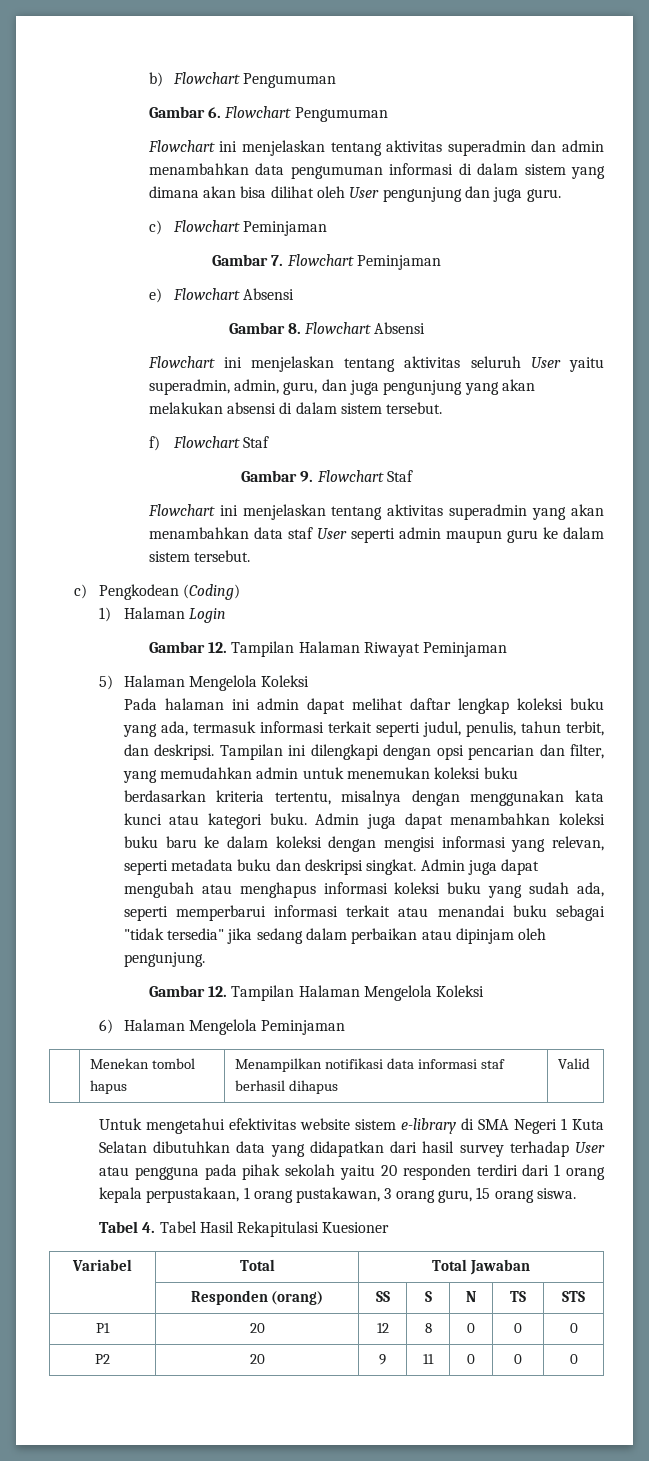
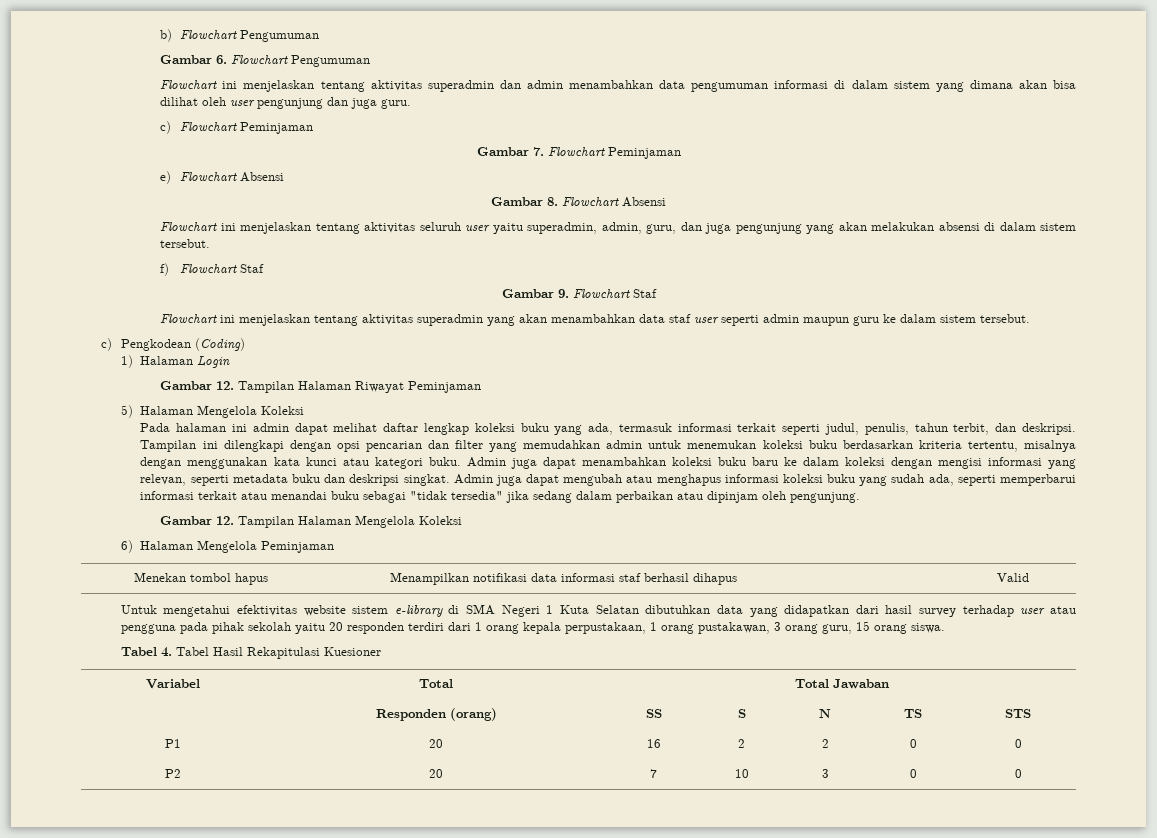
- Flowchart ini menjelaskan tentang aktivitas superadmin dan admin menambahkan data pengumuman informasi di dalam sistem yang dimana akan bisa dilihat oleh User pengunjung dan juga guru.
+ Flowchart ini menjelaskan tentang aktivitas superadmin dan admin menambahkan data pengumuman informasi di dalam sistem yang dimana akan bisa dilihat oleh user pengunjung dan juga guru.
- Flowchart ini menjelaskan tentang aktivitas seluruh User yaitu superadmin, admin, guru, dan juga pengunjung yang akan melakukan absensi di dalam sistem tersebut.
+ Flowchart ini menjelaskan tentang aktivitas seluruh user yaitu superadmin, admin, guru, dan juga pengunjung yang akan melakukan absensi di dalam sistem tersebut.
- Flowchart ini menjelaskan tentang aktivitas superadmin yang akan menambahkan data staf User seperti admin maupun guru ke dalam sistem tersebut.
+ Flowchart ini menjelaskan tentang aktivitas superadmin yang akan menambahkan data staf user seperti admin maupun guru ke dalam sistem tersebut.
- Tampilan ini dilengkapi dengan opsi pencarian dan filter, yang memudahkan admin untuk menemukan koleksi buku berdasarkan kriteria tertentu, misalnya dengan menggunakan kata kunci atau kategori buku.
+ Tampilan ini dilengkapi dengan opsi pencarian dan filter yang memudahkan admin untuk menemukan koleksi buku berdasarkan kriteria tertentu, misalnya dengan menggunakan kata kunci atau kategori buku.
- Untuk mengetahui efektivitas website sistem e-library di SMA Negeri 1 Kuta Selatan dibutuhkan data yang didapatkan dari hasil survey terhadap User atau pengguna pada pihak sekolah yaitu 20 responden terdiri dari 1 orang kepala perpustakaan, 1 orang pustakawan, 3 orang guru, 15 orang siswa.
+ Untuk mengetahui efektivitas website sistem e-library di SMA Negeri 1 Kuta Selatan dibutuhkan data yang didapatkan dari hasil survey terhadap user atau pengguna pada pihak sekolah yaitu 20 responden terdiri dari 1 orang kepala perpustakaan, 1 orang pustakawan, 3 orang guru, 15 orang siswa.
- P1 | 20 | 12 | 8 | 0 | 0 | 0
+ P1 | 20 | 16 | 2 | 2 | 0 | 0
- P2 | 20 | 9 | 11 | 0 | 0 | 0
+ P2 | 20 | 7 | 10 | 3 | 0 | 0

